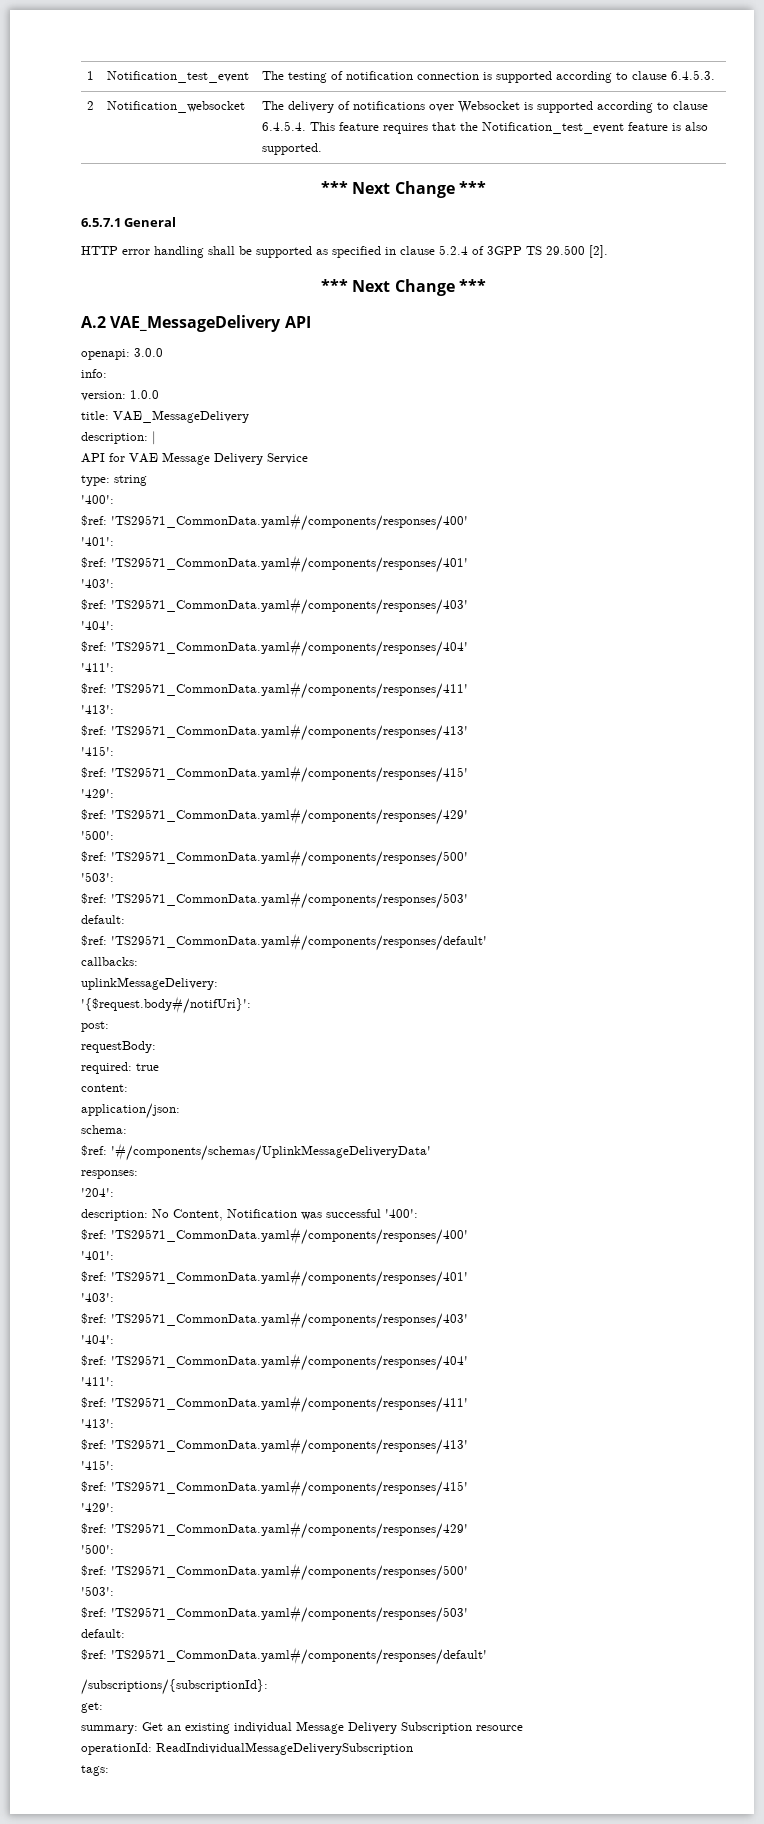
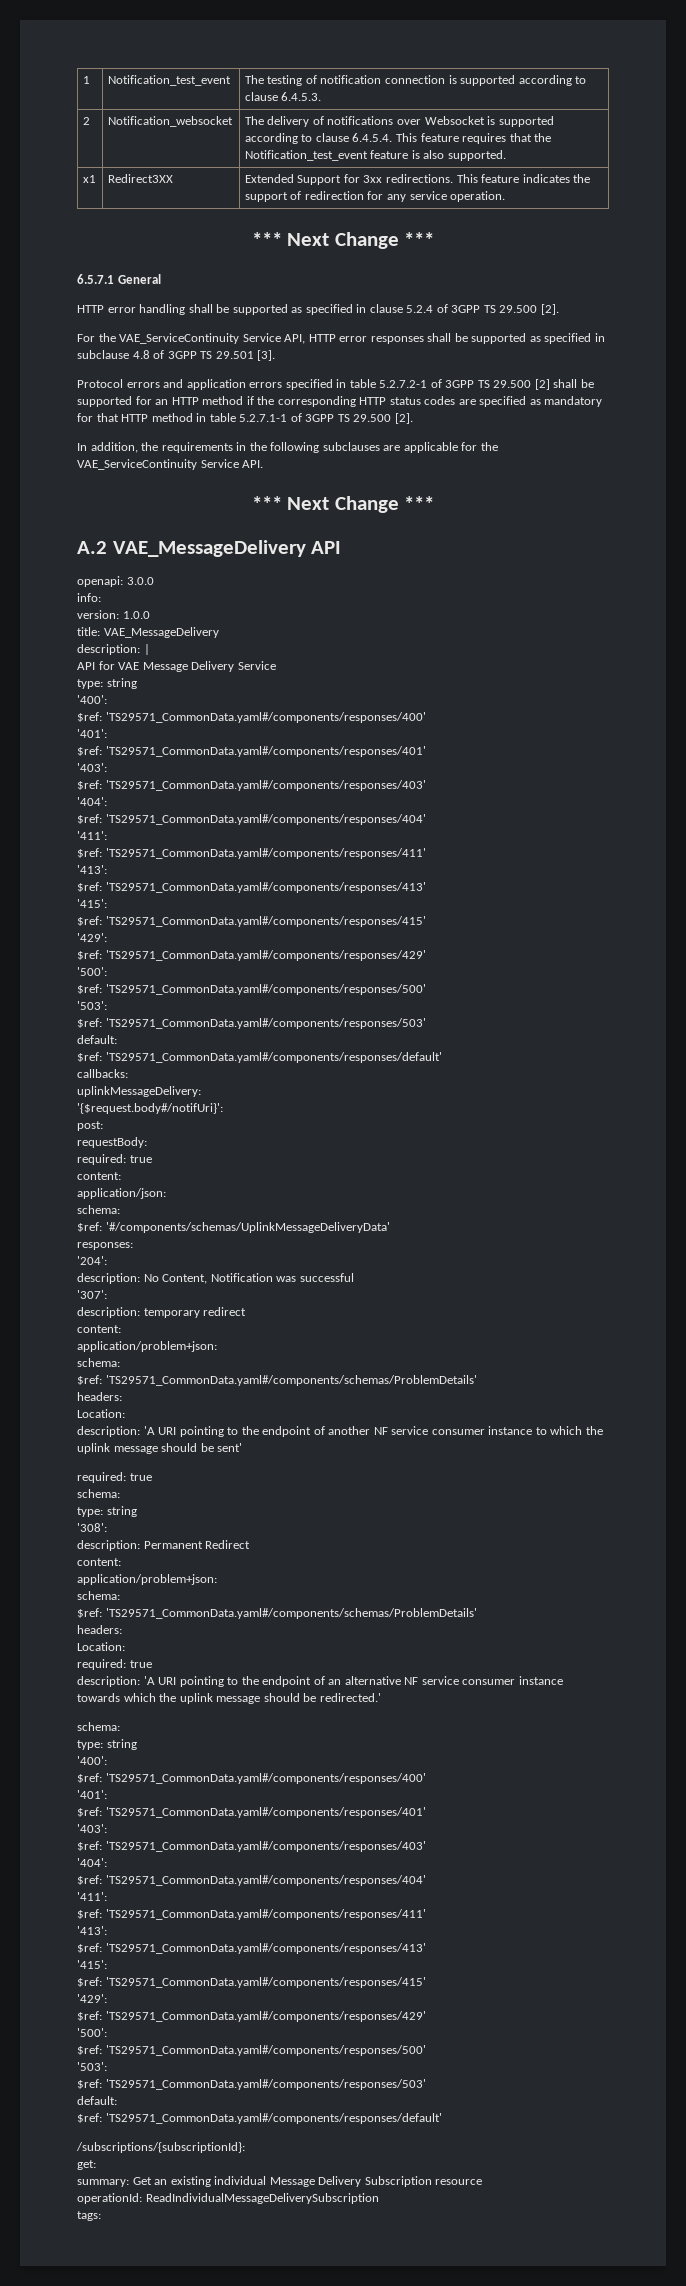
+ x1 | Redirect3XX | Extended Support for 3xx redirections. This feature indicates the support of redirection for any service operation.
+ For the VAE_ServiceContinuity Service API, HTTP error responses shall be supported as specified in subclause 4.8 of 3GPP TS 29.501 [3].
+ Protocol errors and application errors specified in table 5.2.7.2-1 of 3GPP TS 29.500 [2] shall be supported for an HTTP method if the corresponding HTTP status codes are specified as mandatory for that HTTP method in table 5.2.7.1-1 of 3GPP TS 29.500 [2].
+ In addition, the requirements in the following subclauses are applicable for the VAE_ServiceContinuity Service API.
- description: No Content, Notification was successful '400':
+ description: No Content, Notification was successful
+ '307':
+ description: temporary redirect
+ content:
+ application/problem+json:
+ schema:
+ $ref: 'TS29571_CommonData.yaml#/components/schemas/ProblemDetails'
+ headers:
+ Location:
+ description: 'A URI pointing to the endpoint of another NF service consumer instance to which the uplink message should be sent'
+ required: true
+ schema:
+ type: string
+ '308':
+ description: Permanent Redirect
+ content:
+ application/problem+json:
+ schema:
+ $ref: 'TS29571_CommonData.yaml#/components/schemas/ProblemDetails'
+ headers:
+ Location:
+ required: true
+ description: 'A URI pointing to the endpoint of an alternative NF service consumer instance towards which the uplink message should be redirected.'
+ schema:
+ type: string
+ '400':

